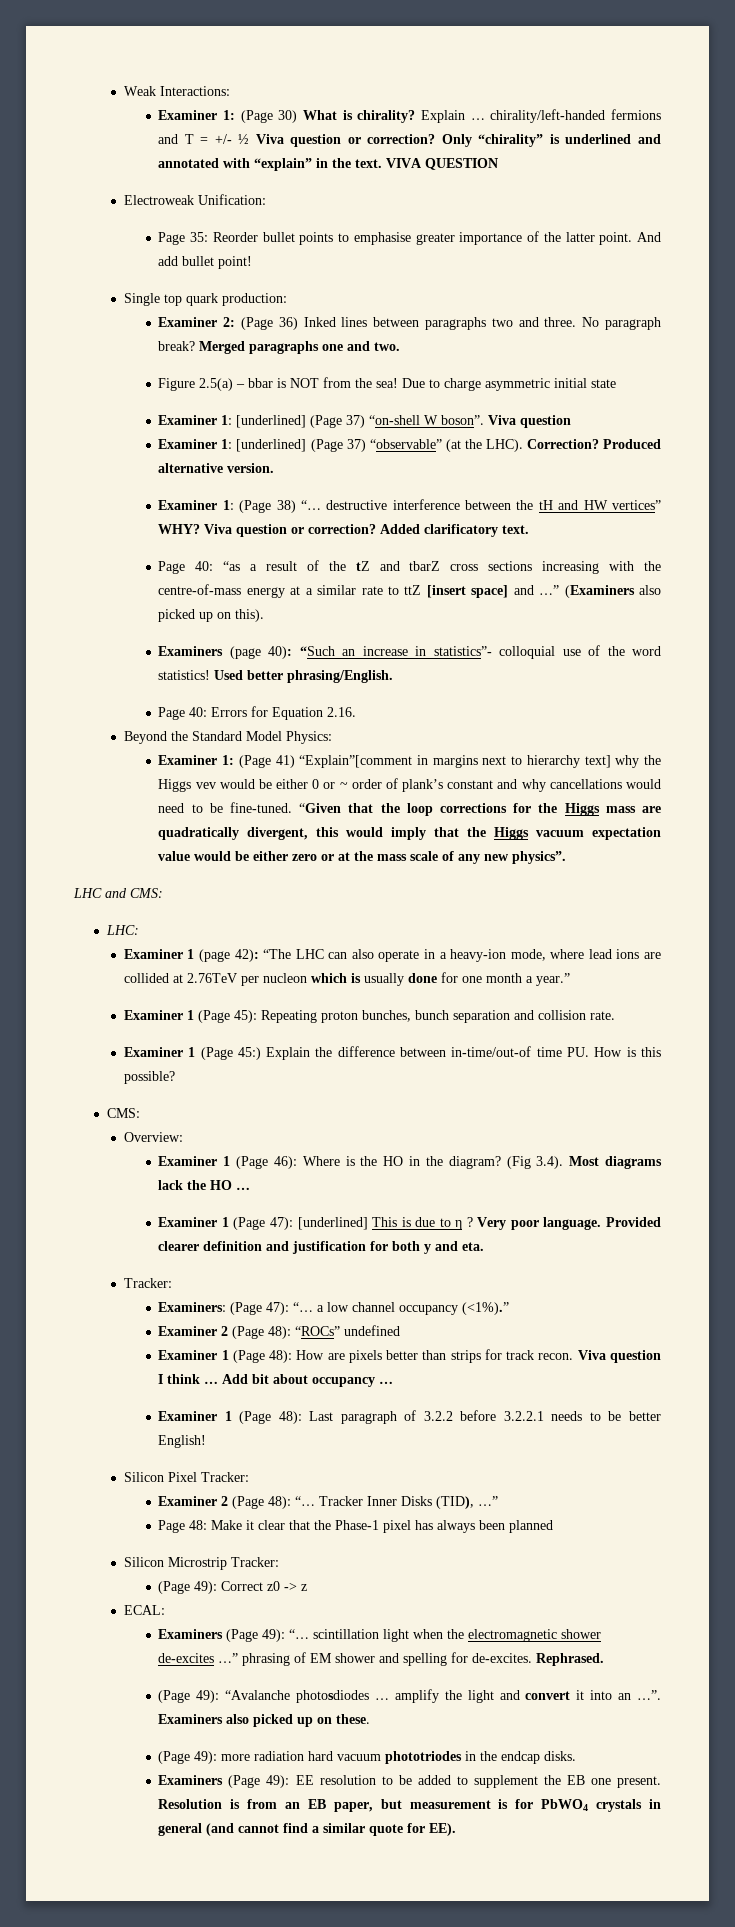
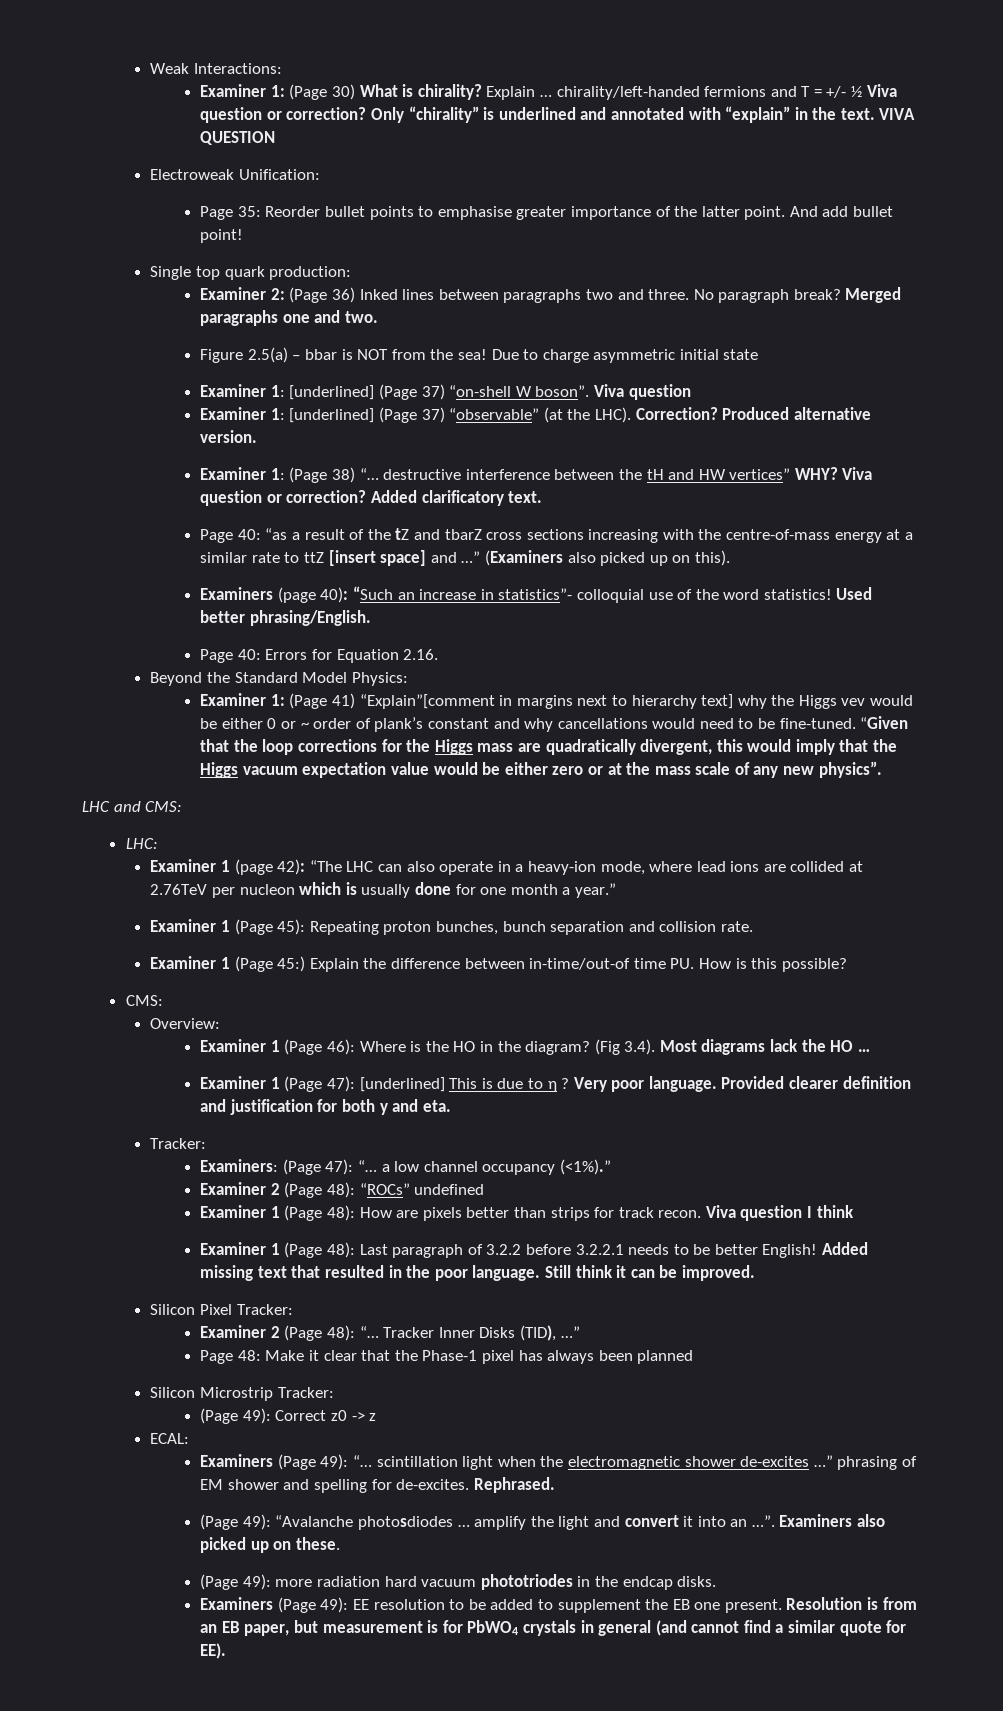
- Viva question I think … Add bit about occupancy …
+ Viva question I think
+ Added missing text that resulted in the poor language. Still think it can be improved.

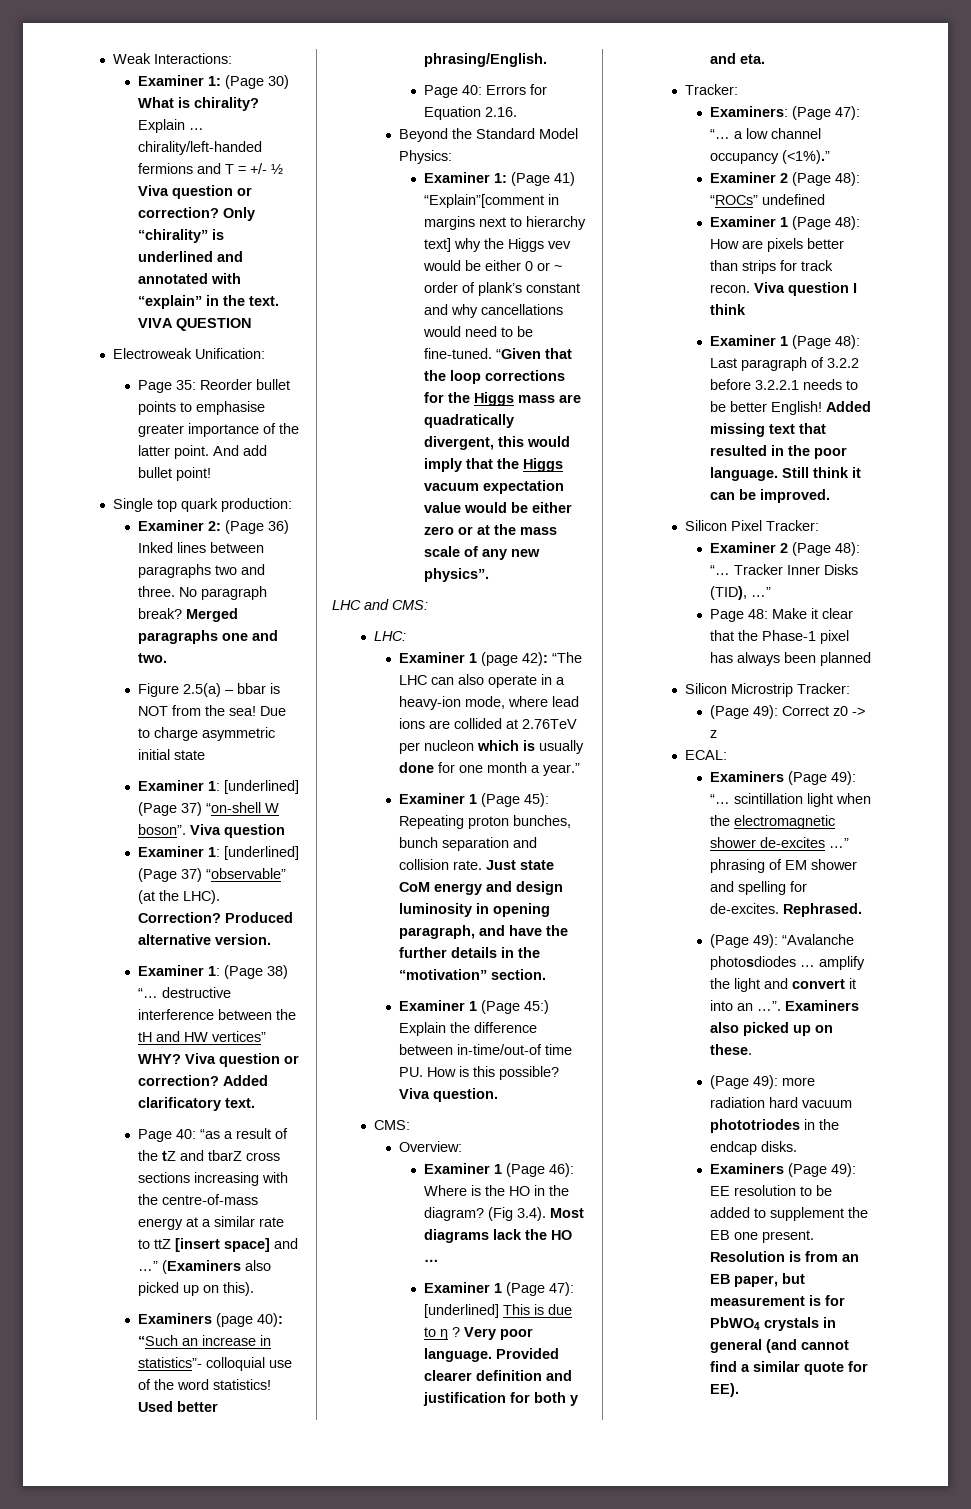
+ Just state CoM energy and design luminosity in opening paragraph, and have the further details in the “motivation” section.
+ Viva question.

